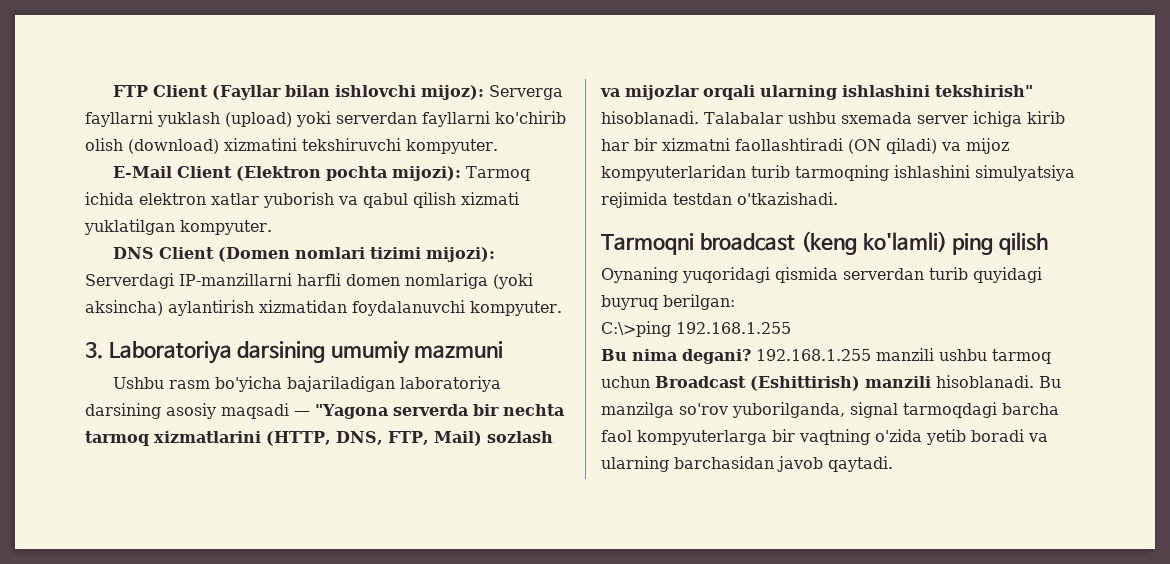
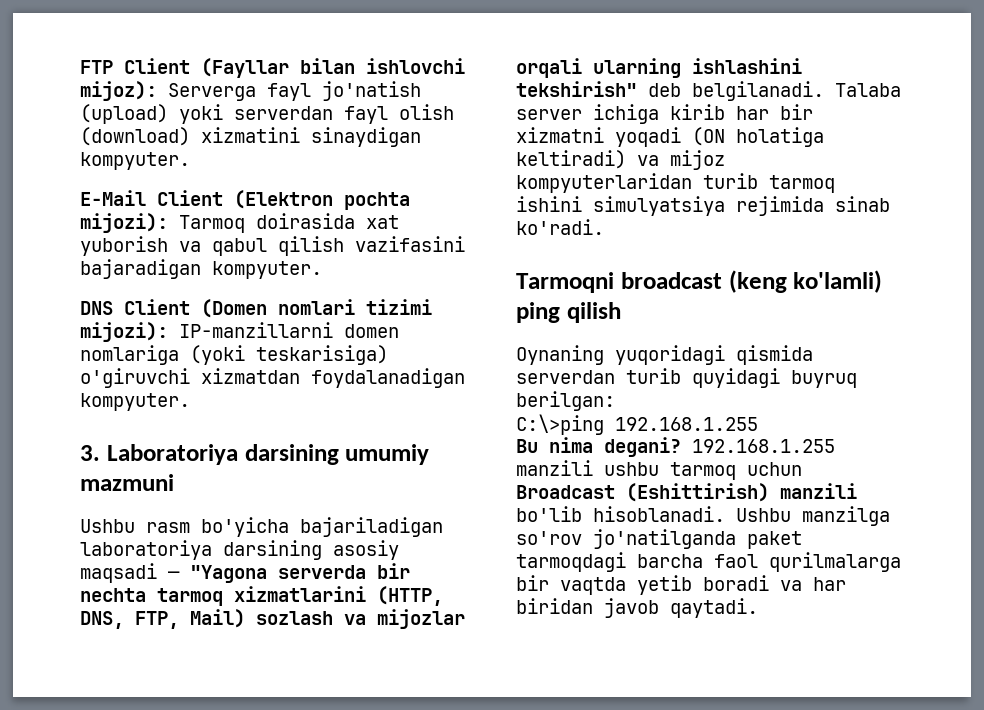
- FTP Client (Fayllar bilan ishlovchi mijoz): Serverga fayllarni yuklash (upload) yoki serverdan fayllarni ko'chirib olish (download) xizmatini tekshiruvchi kompyuter.
+ FTP Client (Fayllar bilan ishlovchi mijoz): Serverga fayl jo'natish (upload) yoki serverdan fayl olish (download) xizmatini sinaydigan kompyuter.
- E-Mail Client (Elektron pochta mijozi): Tarmoq ichida elektron xatlar yuborish va qabul qilish xizmati yuklatilgan kompyuter.
+ E-Mail Client (Elektron pochta mijozi): Tarmoq doirasida xat yuborish va qabul qilish vazifasini bajaradigan kompyuter.
- DNS Client (Domen nomlari tizimi mijozi): Serverdagi IP-manzillarni harfli domen nomlariga (yoki aksincha) aylantirish xizmatidan foydalanuvchi kompyuter.
+ DNS Client (Domen nomlari tizimi mijozi): IP-manzillarni domen nomlariga (yoki teskarisiga) o'giruvchi xizmatdan foydalanadigan kompyuter.
- Ushbu rasm bo'yicha bajariladigan laboratoriya darsining asosiy maqsadi — "Yagona serverda bir nechta tarmoq xizmatlarini (HTTP, DNS, FTP, Mail) sozlash va mijozlar orqali ularning ishlashini tekshirish" hisoblanadi. Talabalar ushbu sxemada server ichiga kirib har bir xizmatni faollashtiradi (ON qiladi) va mijoz kompyuterlaridan turib tarmoqning ishlashini simulyatsiya rejimida testdan o'tkazishadi.
+ Ushbu rasm bo'yicha bajariladigan laboratoriya darsining asosiy maqsadi — "Yagona serverda bir nechta tarmoq xizmatlarini (HTTP, DNS, FTP, Mail) sozlash va mijozlar orqali ularning ishlashini tekshirish" deb belgilanadi. Talaba server ichiga kirib har bir xizmatni yoqadi (ON holatiga keltiradi) va mijoz kompyuterlaridan turib tarmoq ishini simulyatsiya rejimida sinab ko'radi.
- 192.168.1.255 manzili ushbu tarmoq uchun Broadcast (Eshittirish) manzili hisoblanadi. Bu manzilga so'rov yuborilganda, signal tarmoqdagi barcha faol kompyuterlarga bir vaqtning o'zida yetib boradi va ularning barchasidan javob qaytadi.
+ 192.168.1.255 manzili ushbu tarmoq uchun Broadcast (Eshittirish) manzili bo'lib hisoblanadi. Ushbu manzilga so'rov jo'natilganda paket tarmoqdagi barcha faol qurilmalarga bir vaqtda yetib boradi va har biridan javob qaytadi.

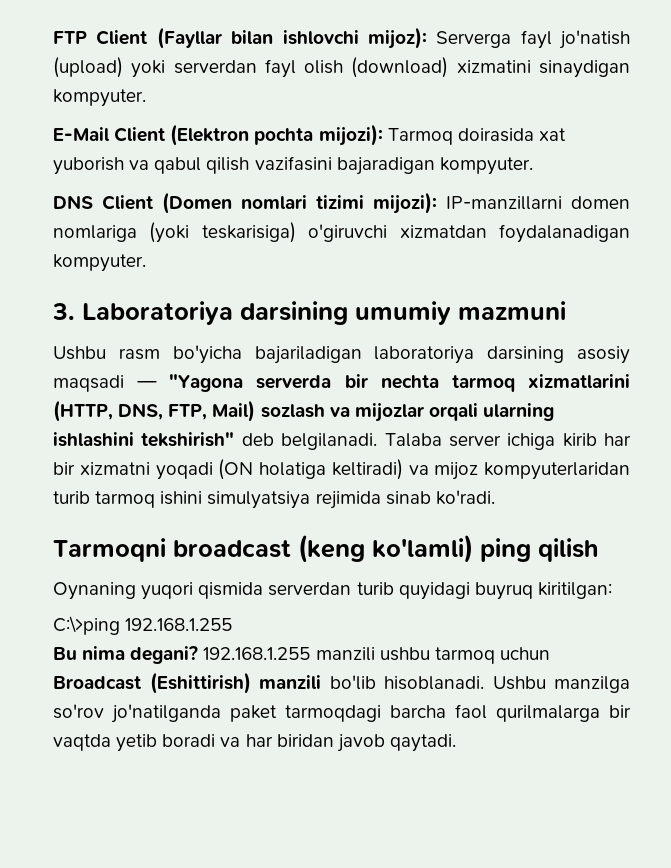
- Oynaning yuqoridagi qismida serverdan turib quyidagi buyruq berilgan:
+ Oynaning yuqori qismida serverdan turib quyidagi buyruq kiritilgan:

